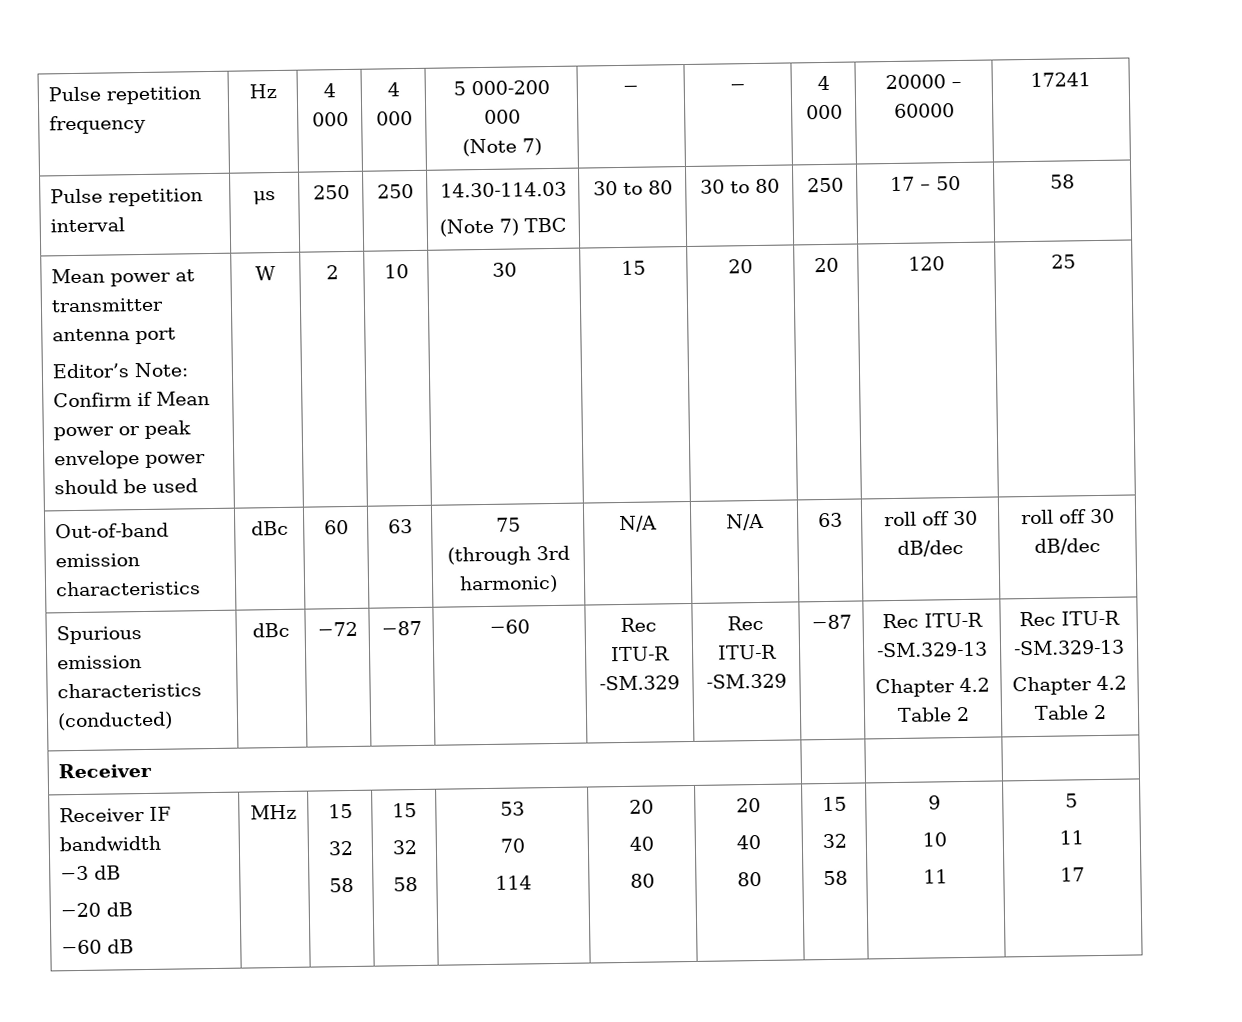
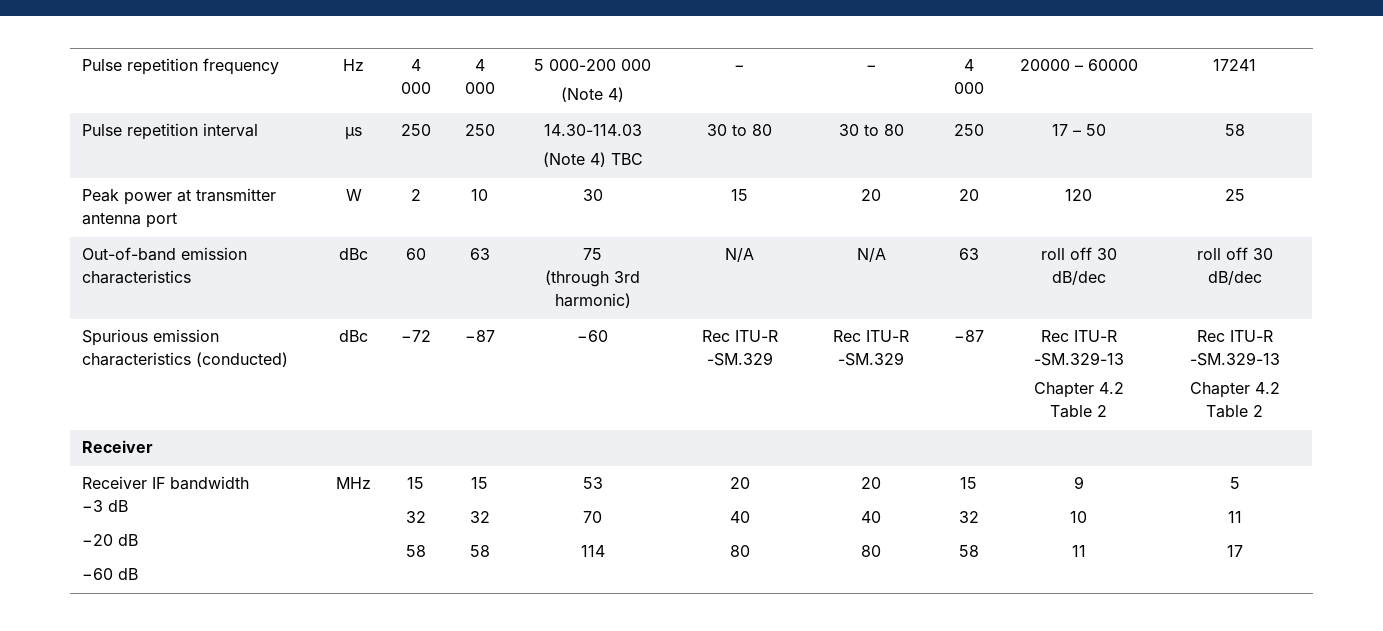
  Pulse repetition frequency | Hz | 4 000 | 4 000 | 5 000-200 000
- (Note 7) | − | − | 4 000 | 20000 – 60000 | 17241
+ (Note 4) | − | − | 4 000 | 20000 – 60000 | 17241
  Pulse repetition interval | μs | 250 | 250 | 14.30-114.03
- (Note 7) TBC | 30 to 80 | 30 to 80 | 250 | 17 – 50 | 58
+ (Note 4) TBC | 30 to 80 | 30 to 80 | 250 | 17 – 50 | 58
- Mean power at transmitter antenna port
- Editor’s Note: Confirm if Mean power or peak envelope power should be used | W | 2 | 10 | 30 | 15 | 20 | 20 | 120 | 25
+ Peak power at transmitter antenna port | W | 2 | 10 | 30 | 15 | 20 | 20 | 120 | 25

